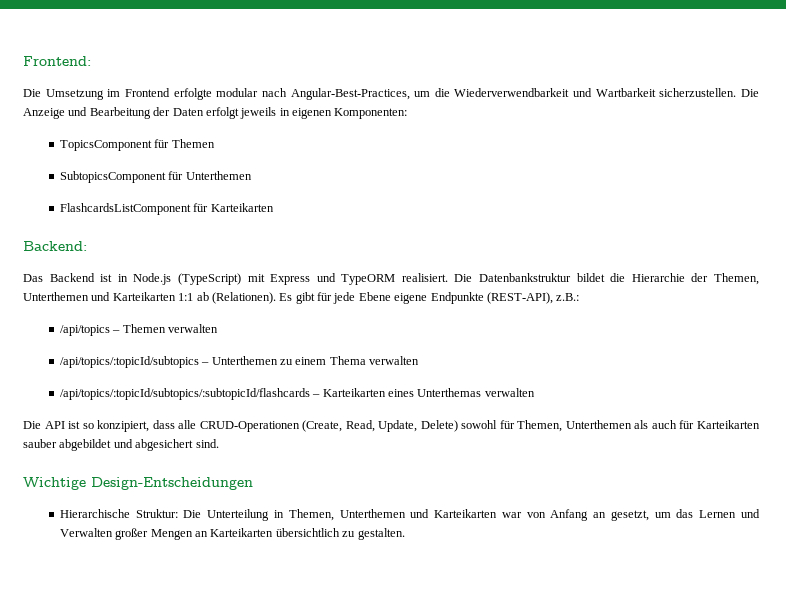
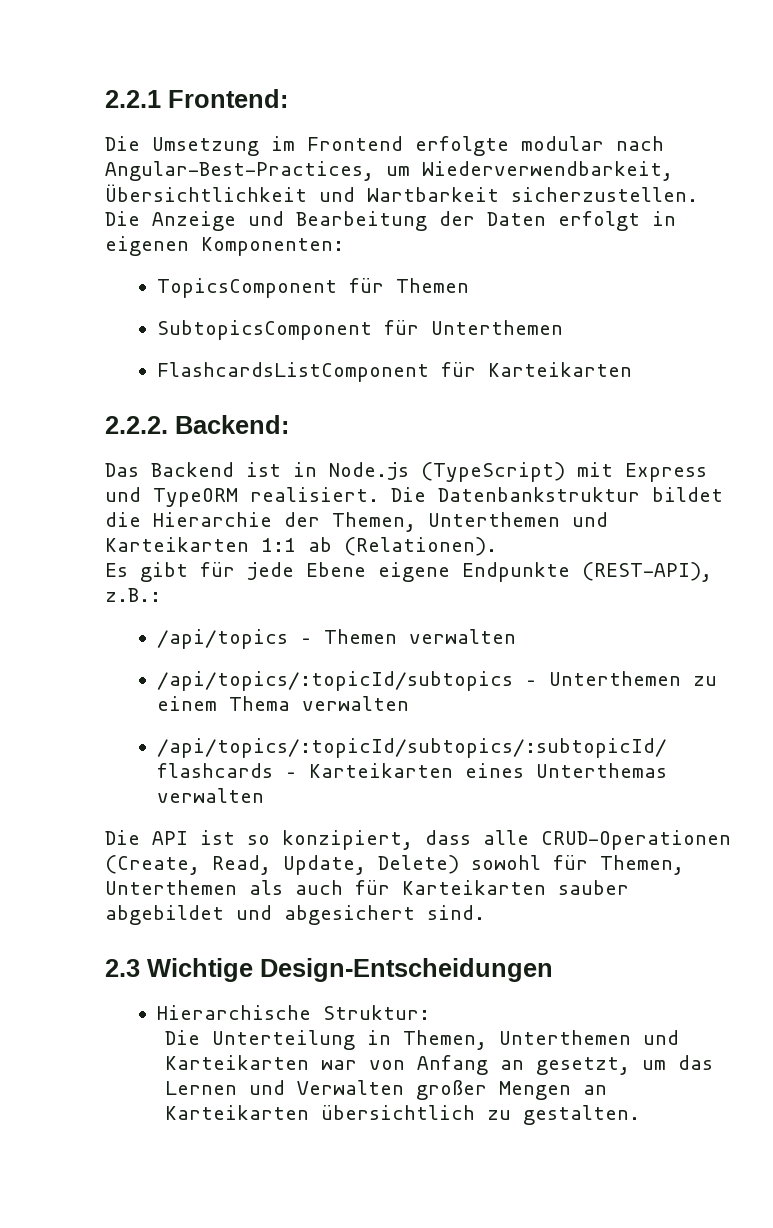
- Frontend:
+ 2.2.1 Frontend:
- Die Umsetzung im Frontend erfolgte modular nach Angular-Best-Practices, um die Wiederverwendbarkeit und Wartbarkeit sicherzustellen.
+ Die Umsetzung im Frontend erfolgte modular nach Angular-Best-Practices, um Wiederverwendbarkeit, Übersichtlichkeit und Wartbarkeit sicherzustellen.
- Die Anzeige und Bearbeitung der Daten erfolgt jeweils in eigenen Komponenten:
+ Die Anzeige und Bearbeitung der Daten erfolgt in eigenen Komponenten:
- Backend:
+ 2.2.2. Backend:
- Die Datenbankstruktur bildet die Hierarchie der Themen, Unterthemen und Karteikarten 1:1 ab (Relationen). Es gibt für jede Ebene eigene Endpunkte (REST-API), z.B.:
+ Die Datenbankstruktur bildet die Hierarchie der Themen, Unterthemen und Karteikarten 1:1 ab (Relationen).
+ Es gibt für jede Ebene eigene Endpunkte (REST-API), z.B.:
- Wichtige Design-Entscheidungen
+ 2.3 Wichtige Design-Entscheidungen
- Hierarchische Struktur: Die Unterteilung in Themen, Unterthemen und Karteikarten war von Anfang an gesetzt, um das Lernen und Verwalten großer Mengen an Karteikarten übersichtlich zu gestalten.
+ Hierarchische Struktur:
+ Die Unterteilung in Themen, Unterthemen und Karteikarten war von Anfang an gesetzt, um das Lernen und Verwalten großer Mengen an Karteikarten übersichtlich zu gestalten.

